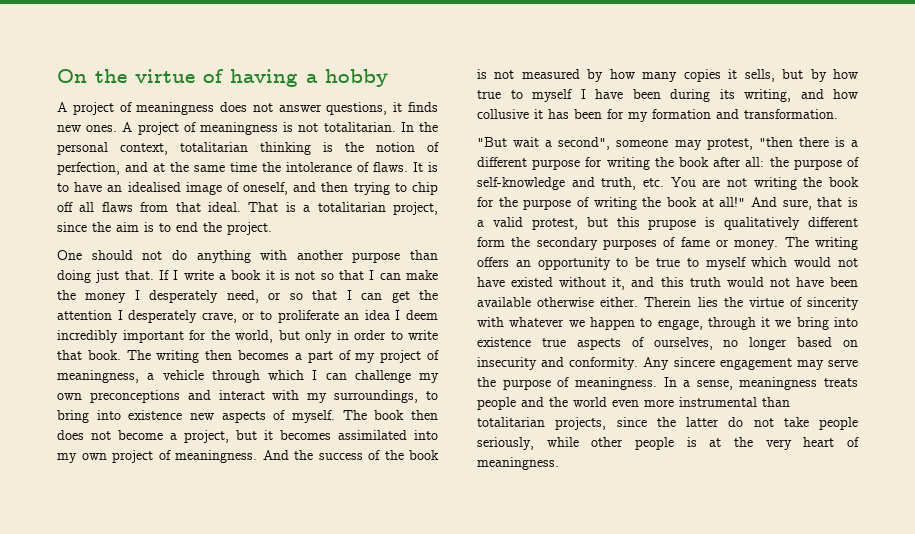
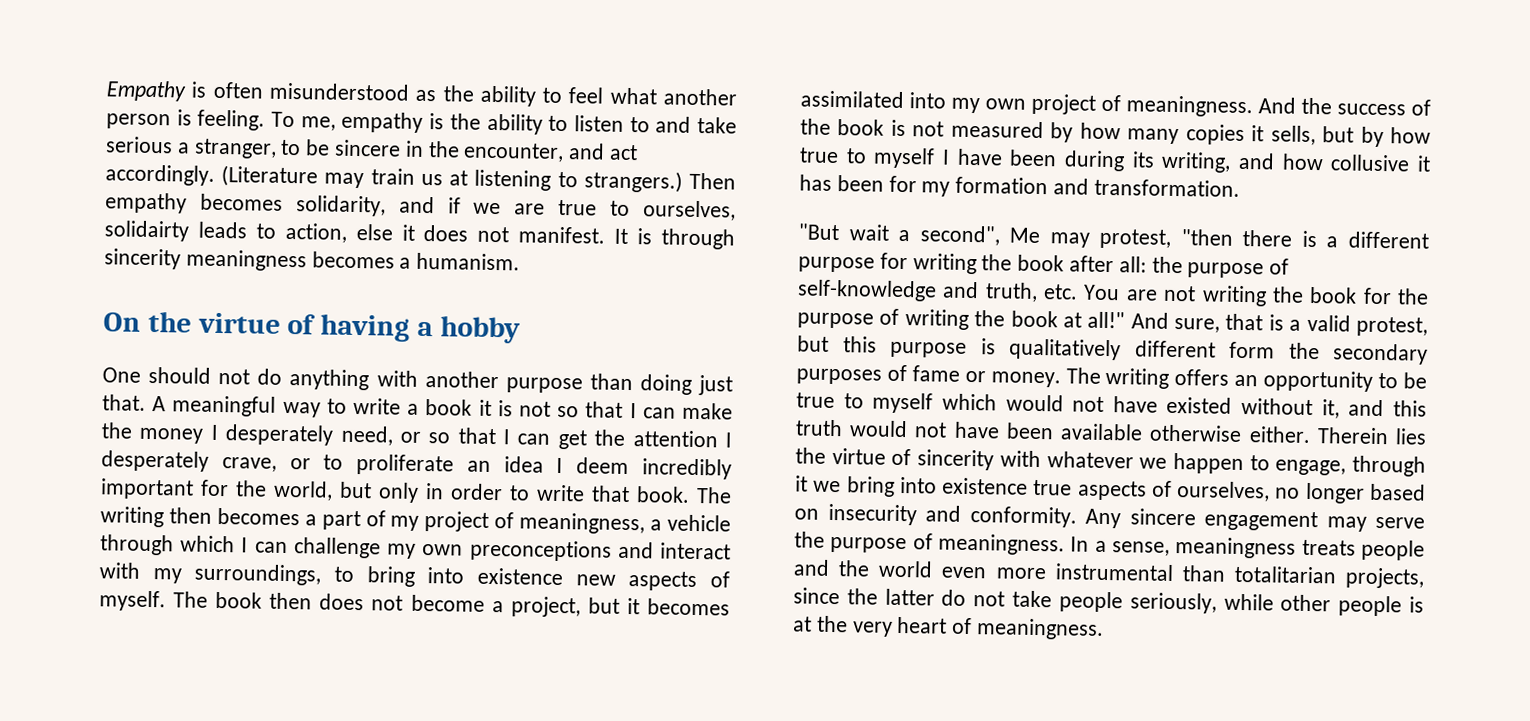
+ Empathy is often misunderstood as the ability to feel what another person is feeling. To me, empathy is the ability to listen to and take serious a stranger, to be sincere in the encounter, and act accordingly. (Literature may train us at listening to strangers.) Then empathy becomes solidarity, and if we are true to ourselves, solidairty leads to action, else it does not manifest. It is through sincerity meaningness becomes a humanism.
- A project of meaningness does not answer questions, it finds new ones. A project of meaningness is not totalitarian. In the personal context, totalitarian thinking is the notion of perfection, and at the same time the intolerance of flaws. It is to have an idealised image of oneself, and then trying to chip off all flaws from that ideal. That is a totalitarian project, since the aim is to end the project.
- If I write a book it is not so that I can make the money I desperately need, or so that I can get the attention I desperately crave, or to proliferate an idea I deem incredibly important for the world, but only in order to write that book.
+ A meaningful way to write a book it is not so that I can make the money I desperately need, or so that I can get the attention I desperately crave, or to proliferate an idea I deem incredibly important for the world, but only in order to write that book.
- "But wait a second", someone may protest, "then there is a different purpose for writing the book after all: the purpose of self-knowledge and truth, etc. You are not writing the book for the purpose of writing the book at all!"
+ "But wait a second", Me may protest, "then there is a different purpose for writing the book after all: the purpose of self-knowledge and truth, etc. You are not writing the book for the purpose of writing the book at all!"
- And sure, that is a valid protest, but this prupose is qualitatively different form the secondary purposes of fame or money.
+ And sure, that is a valid protest, but this purpose is qualitatively different form the secondary purposes of fame or money.

